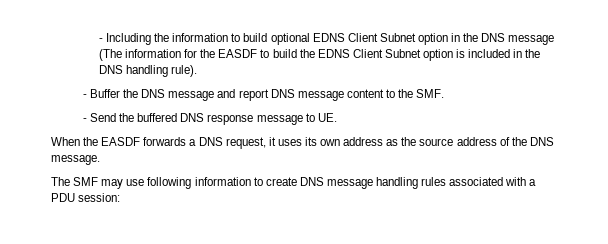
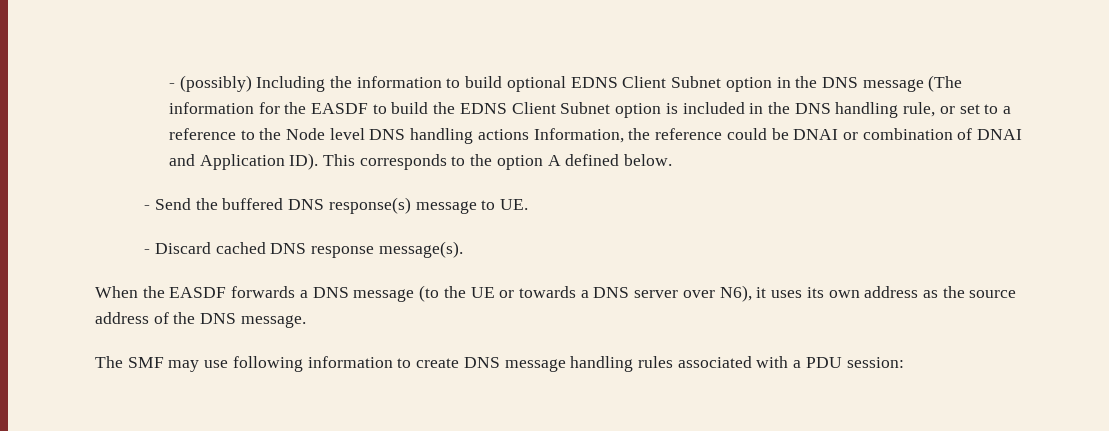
- - Including the information to build optional EDNS Client Subnet option in the DNS message (The information for the EASDF to build the EDNS Client Subnet option is included in the DNS handling rule).
- - Buffer the DNS message and report DNS message content to the SMF.
+ - (possibly) Including the information to build optional EDNS Client Subnet option in the DNS message (The information for the EASDF to build the EDNS Client Subnet option is included in the DNS handling rule, or set to a reference to the Node level DNS handling actions Information, the reference could be DNAI or combination of DNAI and Application ID). This corresponds to the option A defined below.
- - Send the buffered DNS response message to UE.
+ - Send the buffered DNS response(s) message to UE.
+ - Discard cached DNS response message(s).
- When the EASDF forwards a DNS request, it uses its own address as the source address of the DNS message.
+ When the EASDF forwards a DNS message (to the UE or towards a DNS server over N6), it uses its own address as the source address of the DNS message.

